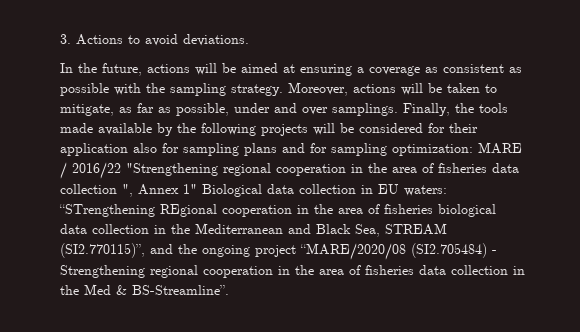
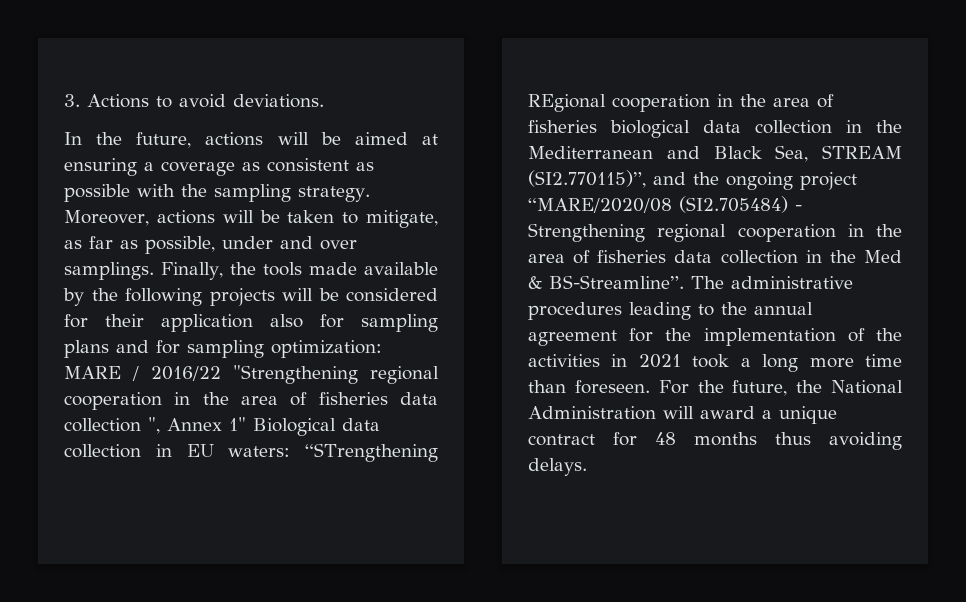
+ The administrative procedures leading to the annual agreement for the implementation of the activities in 2021 took a long more time than foreseen. For the future, the National Administration will award a unique contract for 48 months thus avoiding delays.

